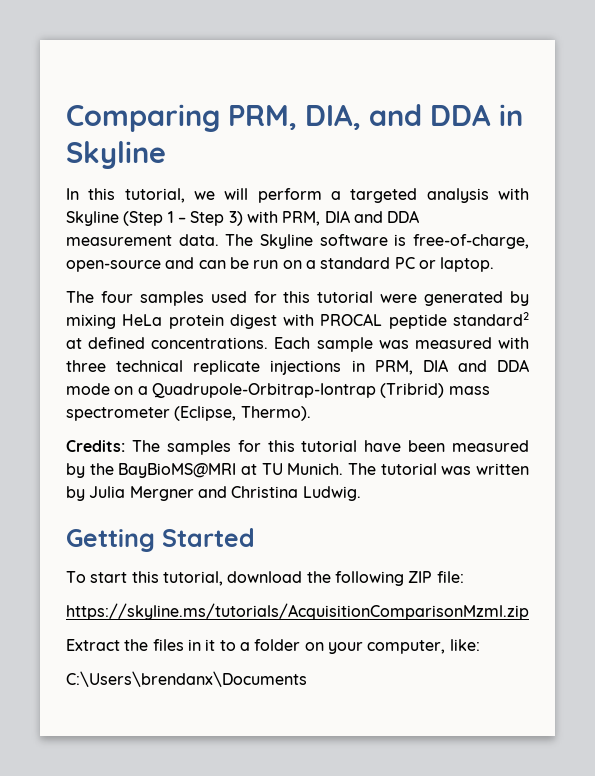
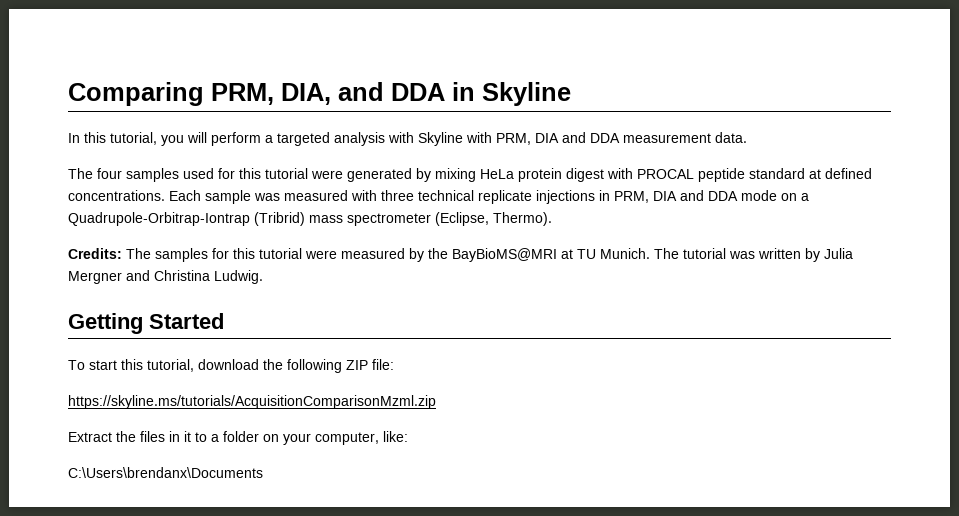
- In this tutorial, we will perform a targeted analysis with Skyline (Step 1 – Step 3) with PRM, DIA and DDA measurement data. The Skyline software is free-of-charge, open-source and can be run on a standard PC or laptop.
+ In this tutorial, you will perform a targeted analysis with Skyline with PRM, DIA and DDA measurement data.
- The four samples used for this tutorial were generated by mixing HeLa protein digest with PROCAL peptide standard2 at defined concentrations.
+ The four samples used for this tutorial were generated by mixing HeLa protein digest with PROCAL peptide standard at defined concentrations.
- Credits: The samples for this tutorial have been measured by the BayBioMS@MRI at TU Munich.
+ Credits: The samples for this tutorial were measured by the BayBioMS@MRI at TU Munich.

